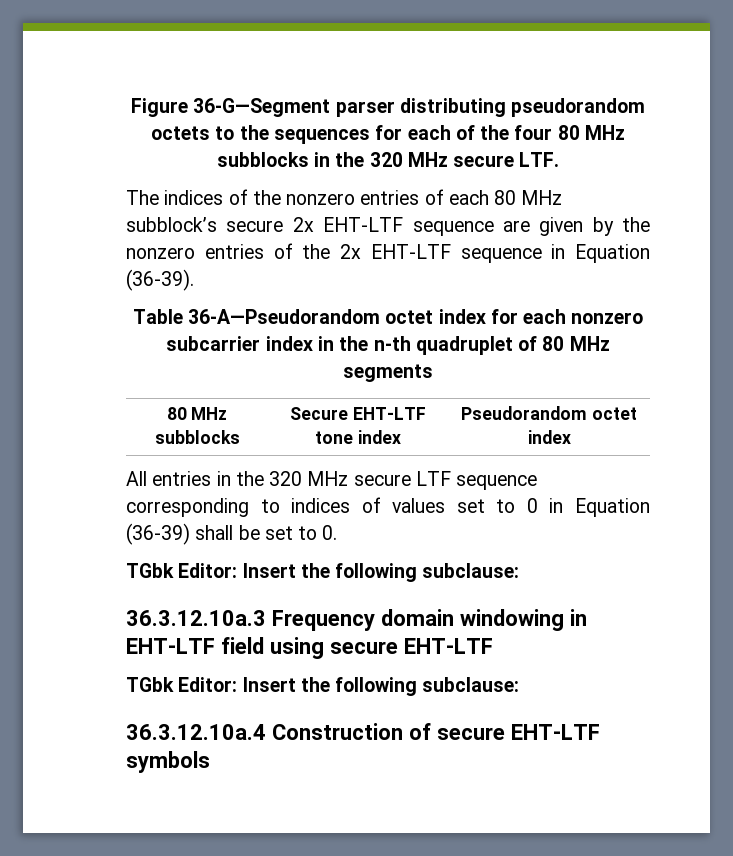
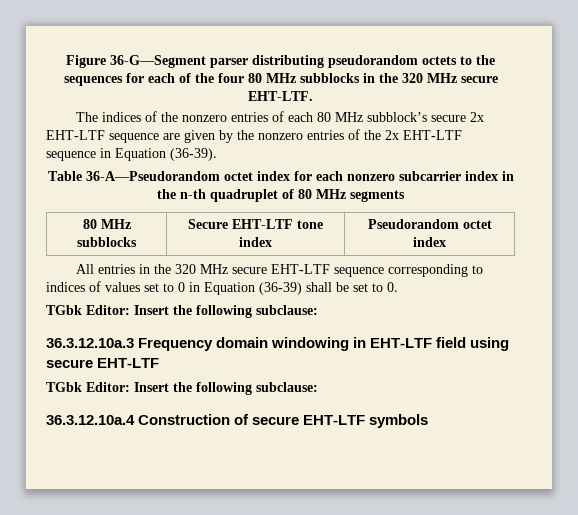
- Figure 36-G—Segment parser distributing pseudorandom octets to the sequences for each of the four 80 MHz subblocks in the 320 MHz secure LTF.
+ Figure 36-G—Segment parser distributing pseudorandom octets to the sequences for each of the four 80 MHz subblocks in the 320 MHz secure EHT-LTF.
- All entries in the 320 MHz secure LTF sequence corresponding to indices of values set to 0 in Equation (36-39) shall be set to 0.
+ All entries in the 320 MHz secure EHT-LTF sequence corresponding to indices of values set to 0 in Equation (36-39) shall be set to 0.

